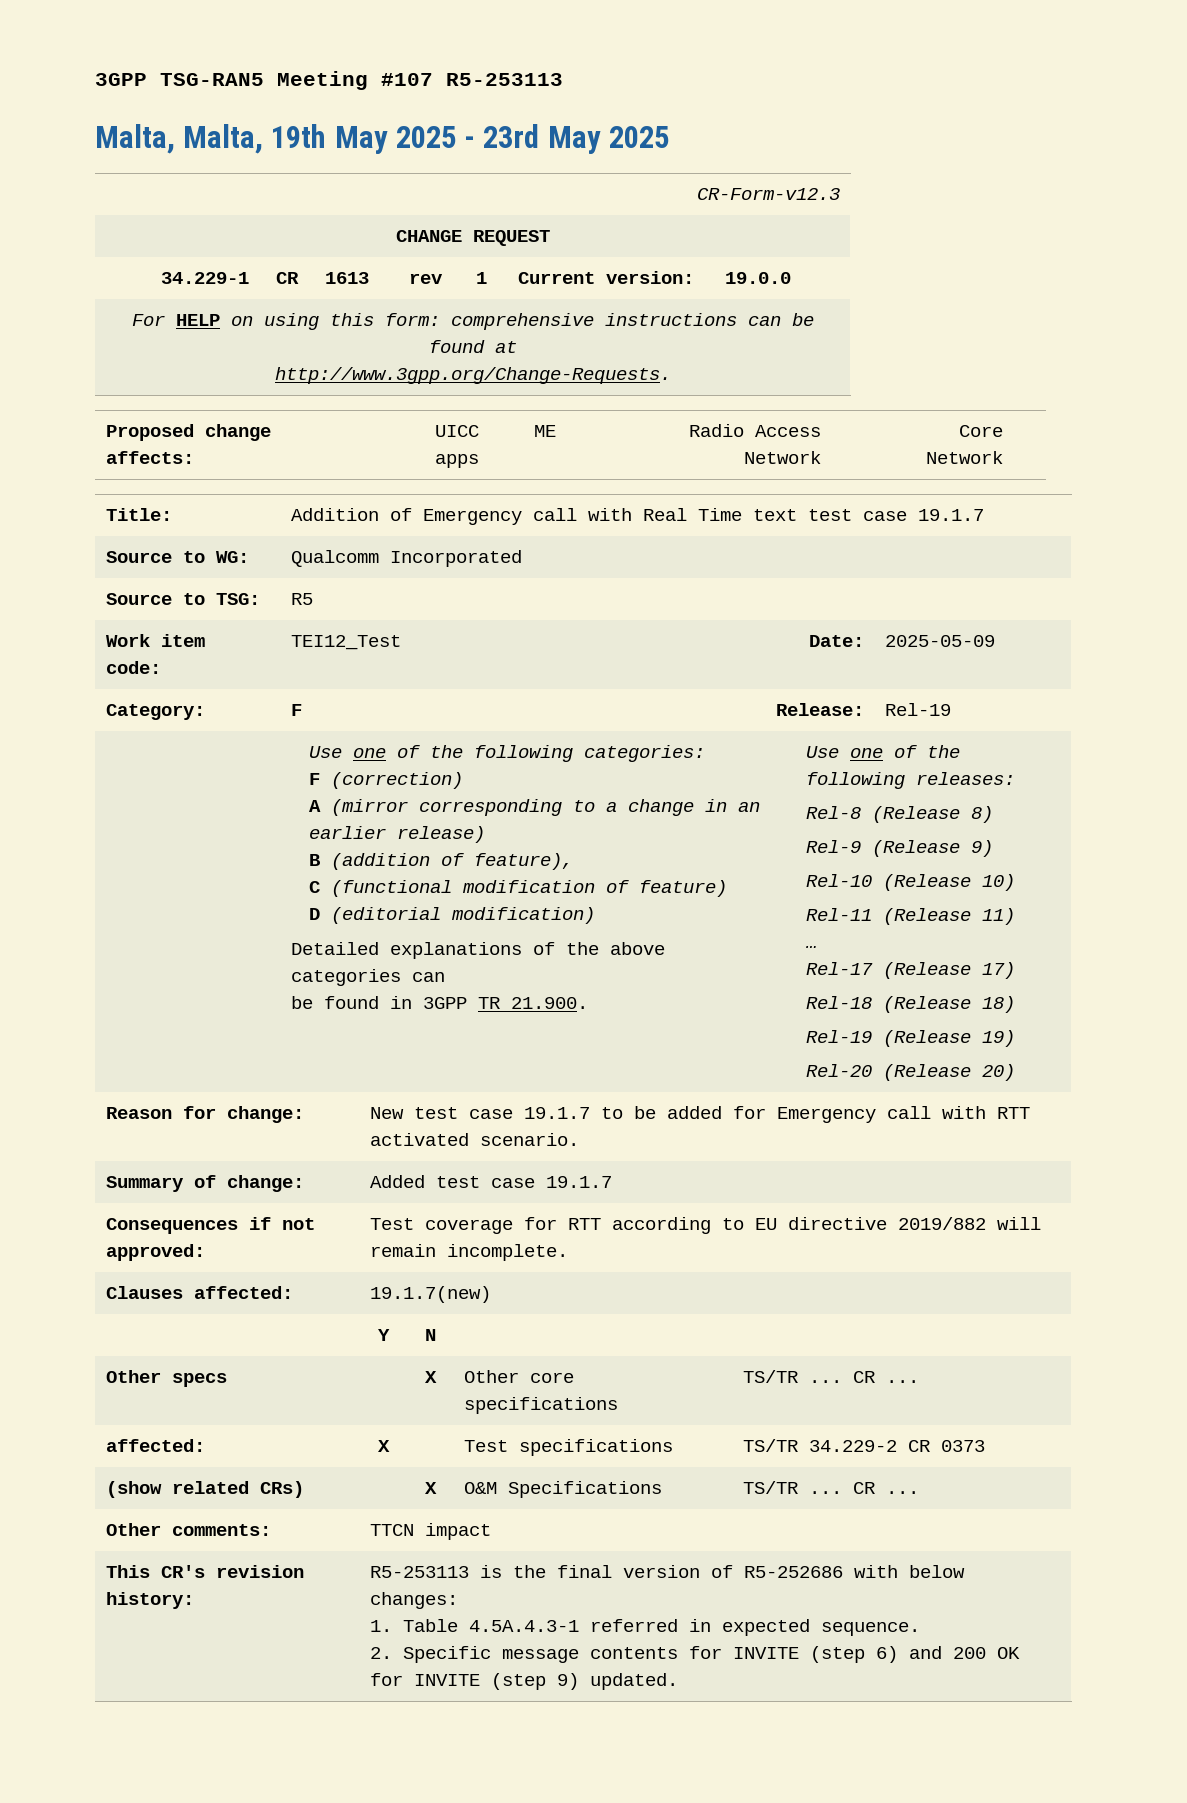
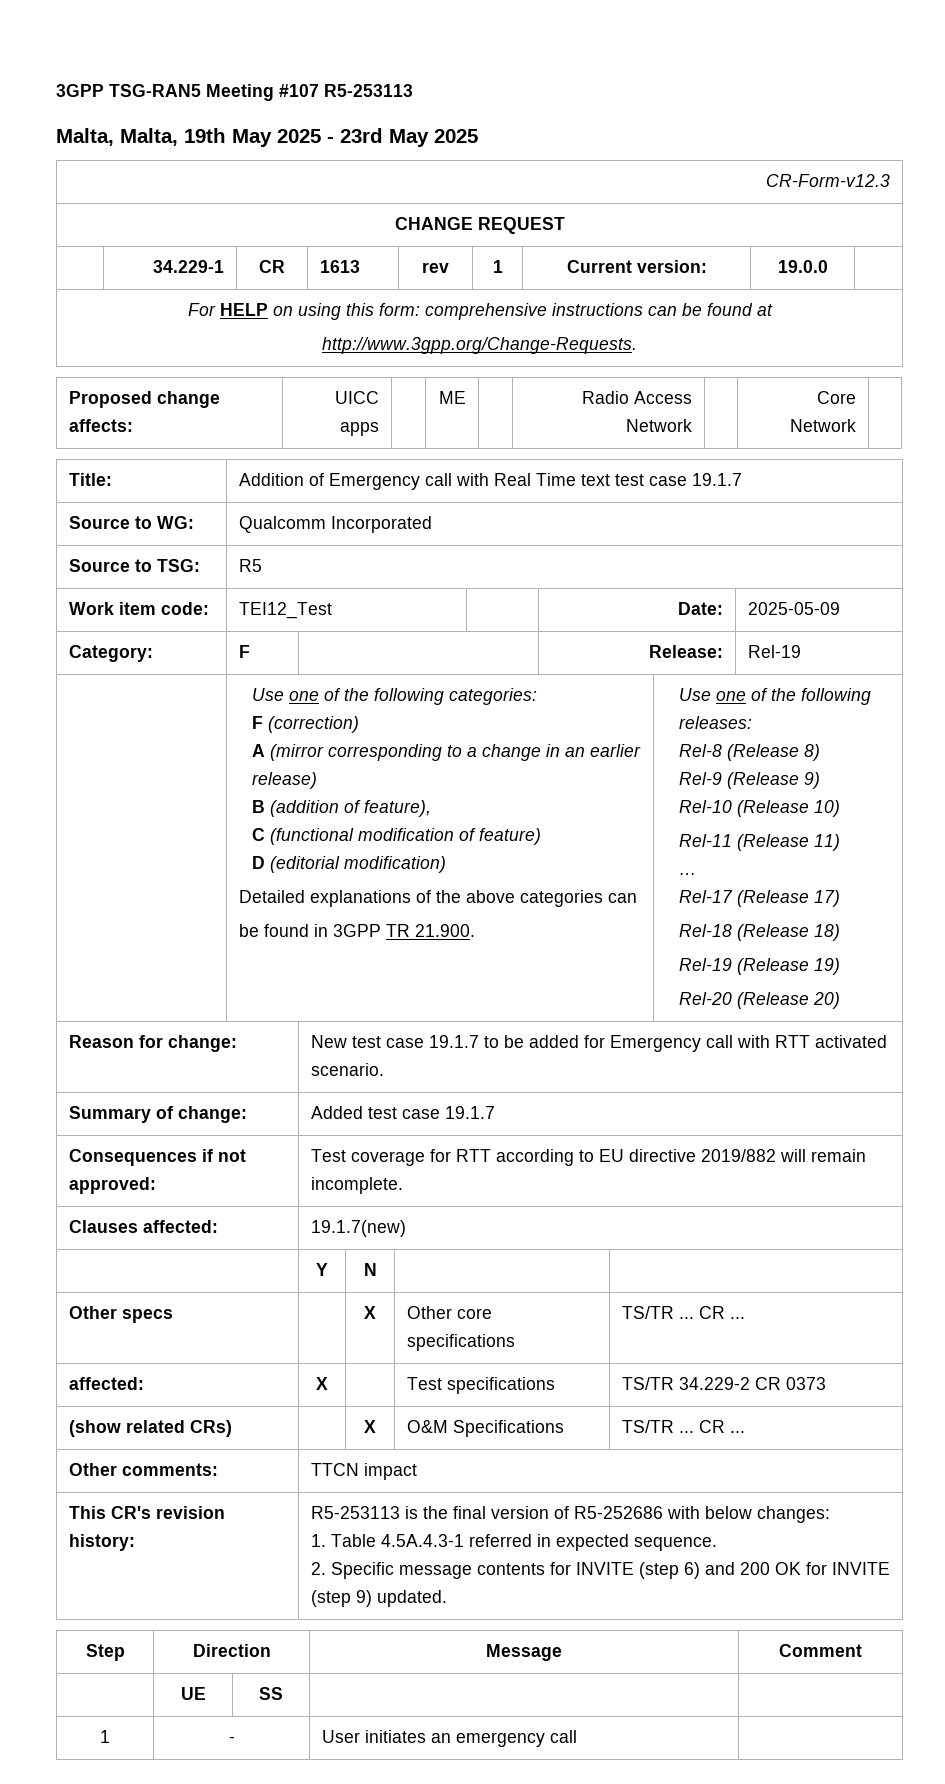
+ Step | Direction | Message | Comment
+ | UE | SS | |
+ 1 | - | User initiates an emergency call |

